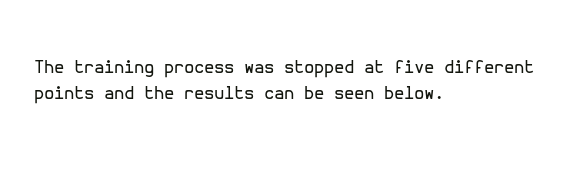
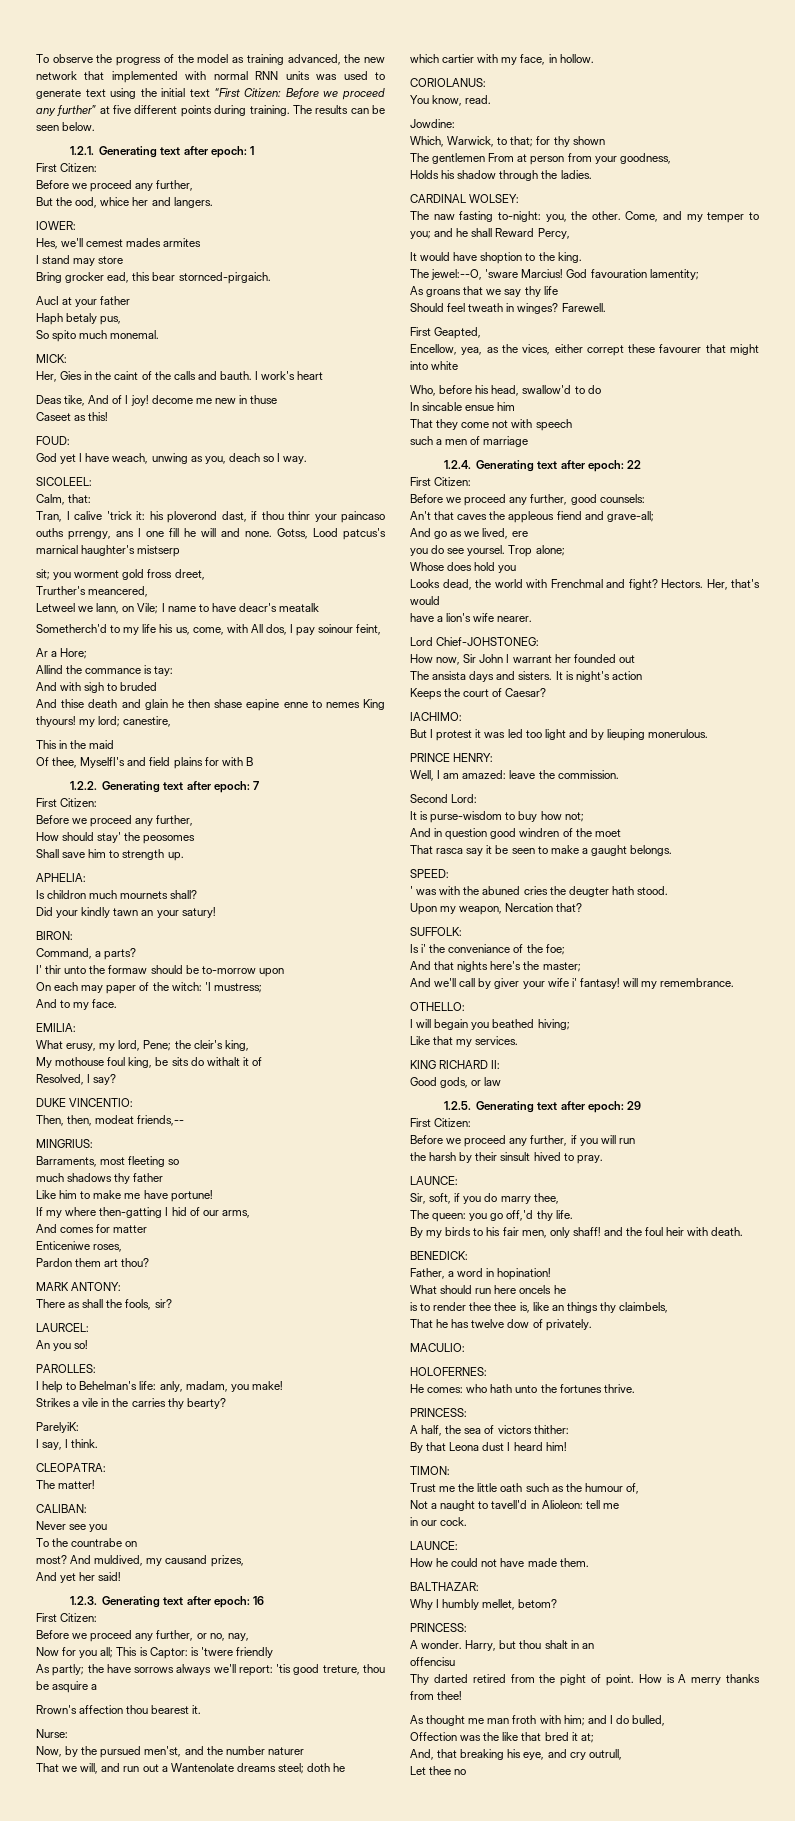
- The training process was stopped at five different points and the results can be seen below.
+ To observe the progress of the model as training advanced, the new network that implemented with normal RNN units was used to generate text using the initial text “First Citizen: Before we proceed any further” at five different points during training. The results can be seen below.
+ 1.2.1. Generating text after epoch: 1
+ First Citizen:
+ Before we proceed any further,
+ But the ood, whice her and langers.
+ IOWER:
+ Hes, we'll cemest mades armites
+ I stand may store
+ Bring grocker ead, this bear stornced-pirgaich.
+ AucI at your father
+ Haph betaly pus,
+ So spito much monemal.
+ MICK:
+ Her, Gies in the caint of the calls and bauth. I work's heart
+ Deas tike, And of I joy! decome me new in thuse
+ Caseet as this!
+ FOUD:
+ God yet I have weach, unwing as you, deach so I way.
+ SICOLEEL:
+ Calm, that:
+ Tran, I calive 'trick it: his ploverond dast, if thou thinr your paincaso ouths prrengy, ans I one fill he will and none. Gotss, Lood patcus's marnical haughter's mistserp
+ sit; you worment gold fross dreet,
+ Trurther's meancered,
+ Letweel we lann, on Vile; I name to have deacr's meatalk
+ Sometherch'd to my life his us, come, with All dos, I pay soinour feint,
+ Ar a Hore;
+ Allind the commance is tay:
+ And with sigh to bruded
+ And thise death and glain he then shase eapine enne to nemes King thyours! my lord; canestire,
+ This in the maid
+ Of thee, MyselfI's and field plains for with B
+ 1.2.2. Generating text after epoch: 7
+ First Citizen:
+ Before we proceed any further,
+ How should stay' the peosomes
+ Shall save him to strength up.
+ APHELIA:
+ Is childron much mournets shall?
+ Did your kindly tawn an your satury!
+ BIRON:
+ Command, a parts?
+ I' thir unto the formaw should be to-morrow upon
+ On each may paper of the witch: 'I mustress;
+ And to my face.
+ EMILIA:
+ What erusy, my lord, Pene; the cleir's king,
+ My mothouse foul king, be sits do withalt it of
+ Resolved, I say?
+ DUKE VINCENTIO:
+ Then, then, modeat friends,--
+ MINGRIUS:
+ Barraments, most fleeting so
+ much shadows thy father
+ Like him to make me have portune!
+ If my where then-gatting I hid of our arms,
+ And comes for matter
+ Enticeniwe roses,
+ Pardon them art thou?
+ MARK ANTONY:
+ There as shall the fools, sir?
+ LAURCEL:
+ An you so!
+ PAROLLES:
+ I help to Behelman's life: anly, madam, you make!
+ Strikes a vile in the carries thy bearty?
+ ParelyiK:
+ I say, I think.
+ CLEOPATRA:
+ The matter!
+ CALIBAN:
+ Never see you
+ To the countrabe on
+ most? And muldived, my causand prizes,
+ And yet her said!
+ 1.2.3. Generating text after epoch: 16
+ First Citizen:
+ Before we proceed any further, or no, nay,
+ Now for you all; This is Captor: is 'twere friendly
+ As partly; the have sorrows always we'll report: 'tis good treture, thou be asquire a
+ Rrown's affection thou bearest it.
+ Nurse:
+ Now, by the pursued men'st, and the number naturer
+ That we will, and run out a Wantenolate dreams steel; doth he
+ which cartier with my face, in hollow.
+ CORIOLANUS:
+ You know, read.
+ Jowdine:
+ Which, Warwick, to that; for thy shown
+ The gentlemen From at person from your goodness,
+ Holds his shadow through the ladies.
+ CARDINAL WOLSEY:
+ The naw fasting to-night: you, the other. Come, and my temper to you; and he shall Reward Percy,
+ It would have shoption to the king.
+ The jewel:--O, 'sware Marcius! God favouration lamentity;
+ As groans that we say thy life
+ Should feel tweath in winges? Farewell.
+ First Geapted,
+ Encellow, yea, as the vices, either corrept these favourer that might into white
+ Who, before his head, swallow'd to do
+ In sincable ensue him
+ That they come not with speech
+ such a men of marriage
+ 1.2.4. Generating text after epoch: 22
+ First Citizen:
+ Before we proceed any further, good counsels:
+ An't that caves the appleous fiend and grave-all;
+ And go as we lived, ere
+ you do see yoursel. Trop alone;
+ Whose does hold you
+ Looks dead, the world with Frenchmal and fight? Hectors. Her, that's would
+ have a lion's wife nearer.
+ Lord Chief-JOHSTONEG:
+ How now, Sir John I warrant her founded out
+ The ansista days and sisters. It is night's action
+ Keeps the court of Caesar?
+ IACHIMO:
+ But I protest it was led too light and by lieuping monerulous.
+ PRINCE HENRY:
+ Well, I am amazed: leave the commission.
+ Second Lord:
+ It is purse-wisdom to buy how not;
+ And in question good windren of the moet
+ That rasca say it be seen to make a gaught belongs.
+ SPEED:
+ ' was with the abuned cries the deugter hath stood.
+ Upon my weapon, Nercation that?
+ SUFFOLK:
+ Is i' the conveniance of the foe;
+ And that nights here's the master;
+ And we'll call by giver your wife i' fantasy! will my remembrance.
+ OTHELLO:
+ I will begain you beathed hiving;
+ Like that my services.
+ KING RICHARD II:
+ Good gods, or law
+ 1.2.5. Generating text after epoch: 29
+ First Citizen:
+ Before we proceed any further, if you will run
+ the harsh by their sinsult hived to pray.
+ LAUNCE:
+ Sir, soft, if you do marry thee,
+ The queen: you go off,'d thy life.
+ By my birds to his fair men, only shaff! and the foul heir with death.
+ BENEDICK:
+ Father, a word in hopination!
+ What should run here oncels he
+ is to render thee thee is, like an things thy claimbels,
+ That he has twelve dow of privately.
+ MACULIO:
+ HOLOFERNES:
+ He comes: who hath unto the fortunes thrive.
+ PRINCESS:
+ A half, the sea of victors thither:
+ By that Leona dust I heard him!
+ TIMON:
+ Trust me the little oath such as the humour of,
+ Not a naught to tavell'd in Alioleon: tell me
+ in our cock.
+ LAUNCE:
+ How he could not have made them.
+ BALTHAZAR:
+ Why I humbly mellet, betom?
+ PRINCESS:
+ A wonder. Harry, but thou shalt in an
+ offencisu
+ Thy darted retired from the pight of point. How is A merry thanks from thee!
+ As thought me man froth with him; and I do bulled,
+ Offection was the like that bred it at;
+ And, that breaking his eye, and cry outrull,
+ Let thee no

